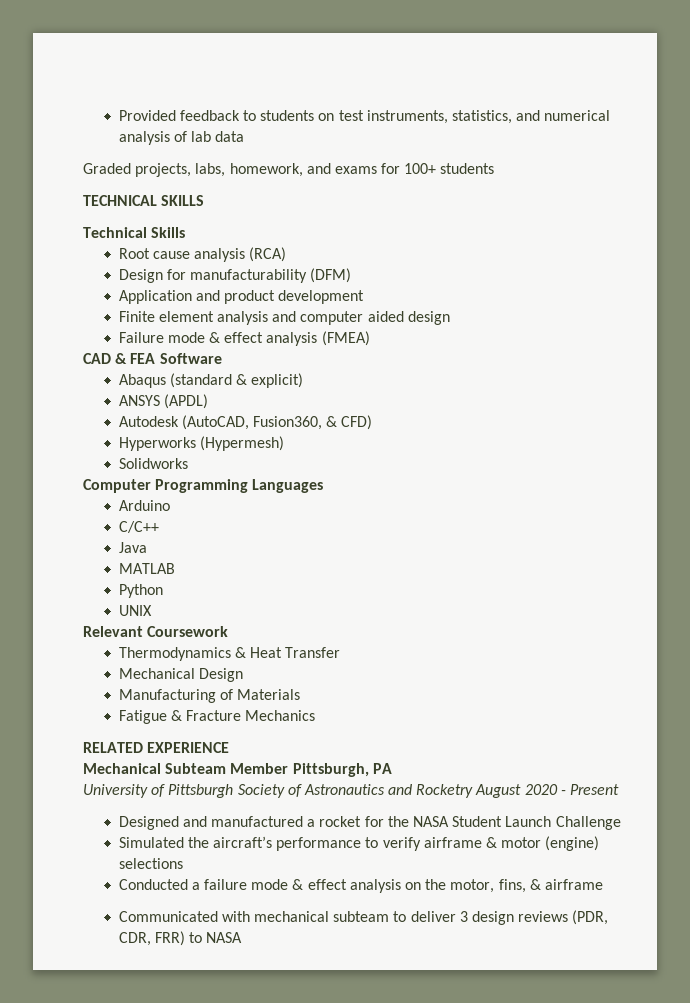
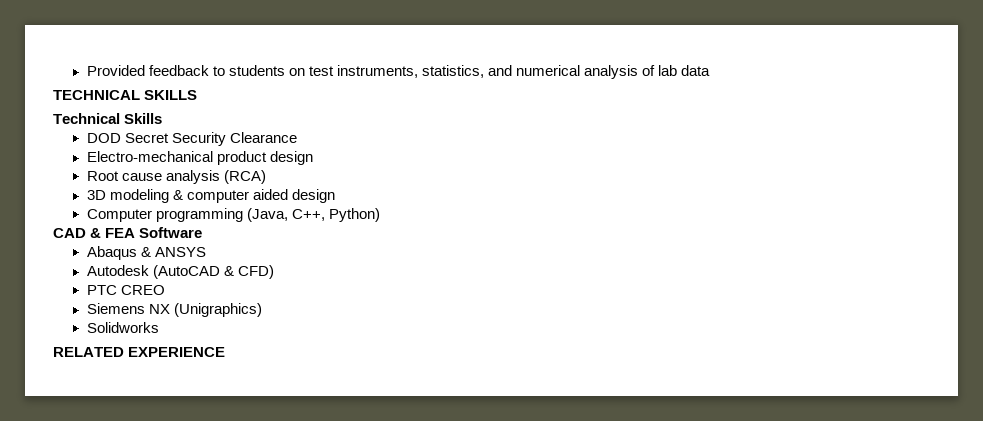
- Graded projects, labs, homework, and exams for 100+ students
  TECHNICAL SKILLS
  Technical Skills
+ DOD Secret Security Clearance
+ Electro-mechanical product design
  Root cause analysis (RCA)
- Design for manufacturability (DFM)
- Application and product development
- Finite element analysis and computer aided design
- Failure mode & effect analysis (FMEA)
+ 3D modeling & computer aided design
+ Computer programming (Java, C++, Python)
- Abaqus (standard & explicit)
- ANSYS (APDL)
+ Abaqus & ANSYS
- Autodesk (AutoCAD, Fusion360, & CFD)
+ Autodesk (AutoCAD & CFD)
- Hyperworks (Hypermesh)
+ PTC CREO
+ Siemens NX (Unigraphics)
  Solidworks
- Computer Programming Languages
- Arduino
- C/C++
- Java
- MATLAB
- Python
- UNIX
- Relevant Coursework
- Thermodynamics & Heat Transfer
- Mechanical Design
- Manufacturing of Materials
- Fatigue & Fracture Mechanics
  RELATED EXPERIENCE
- Mechanical Subteam Member Pittsburgh, PA
- University of Pittsburgh Society of Astronautics and Rocketry August 2020 - Present
- Designed and manufactured a rocket for the NASA Student Launch Challenge
- Simulated the aircraft’s performance to verify airframe & motor (engine) selections
- Conducted a failure mode & effect analysis on the motor, fins, & airframe
- Communicated with mechanical subteam to deliver 3 design reviews (PDR, CDR, FRR) to NASA

